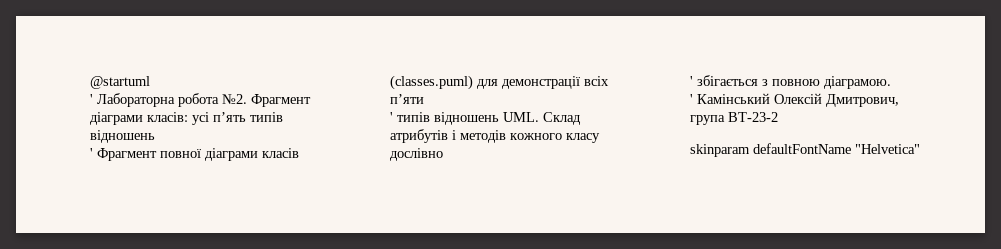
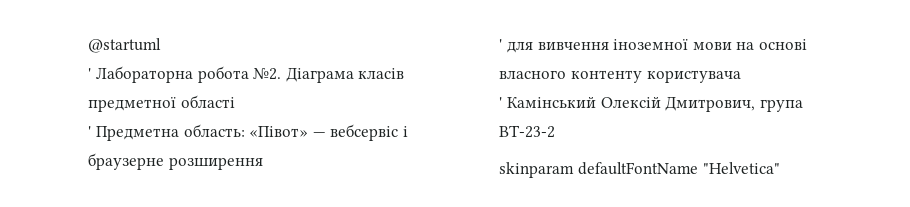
- Фрагмент діаграми класів: усі пʼять типів відношень
- ' Фрагмент повної діаграми класів (classes.puml) для демонстрації всіх пʼяти
- ' типів відношень UML. Склад атрибутів і методів кожного класу дослівно
- ' збігається з повною діаграмою.
+ Діаграма класів предметної області
+ ' Предметна область: «Півот» — вебсервіс і браузерне розширення
+ ' для вивчення іноземної мови на основі власного контенту користувача

